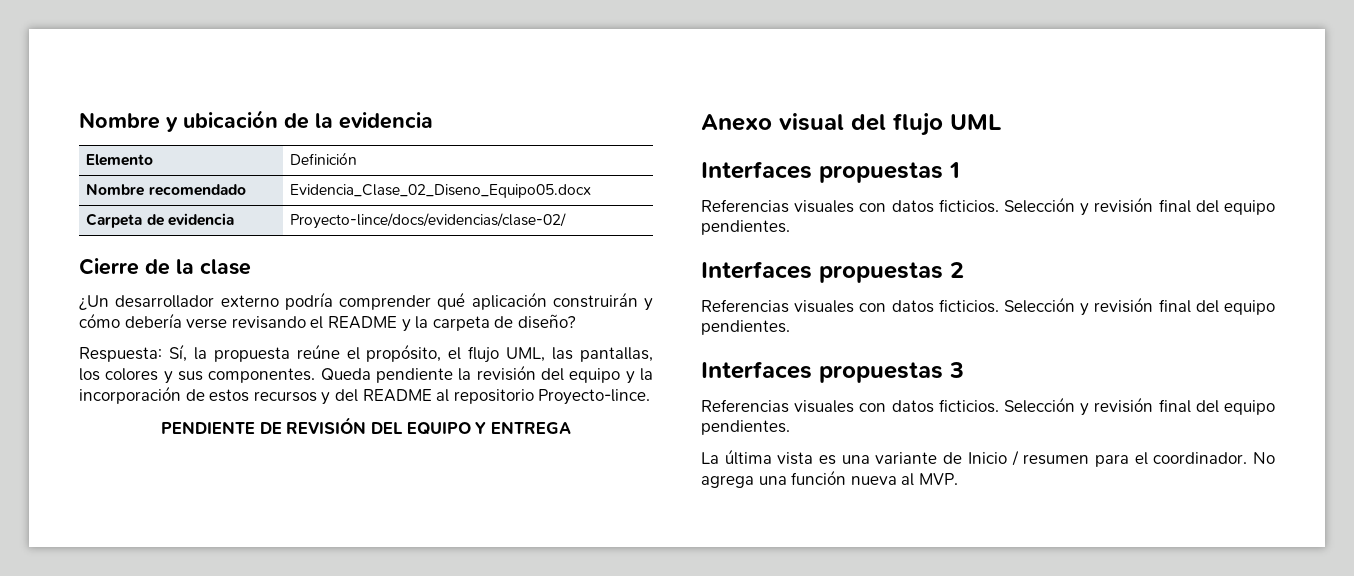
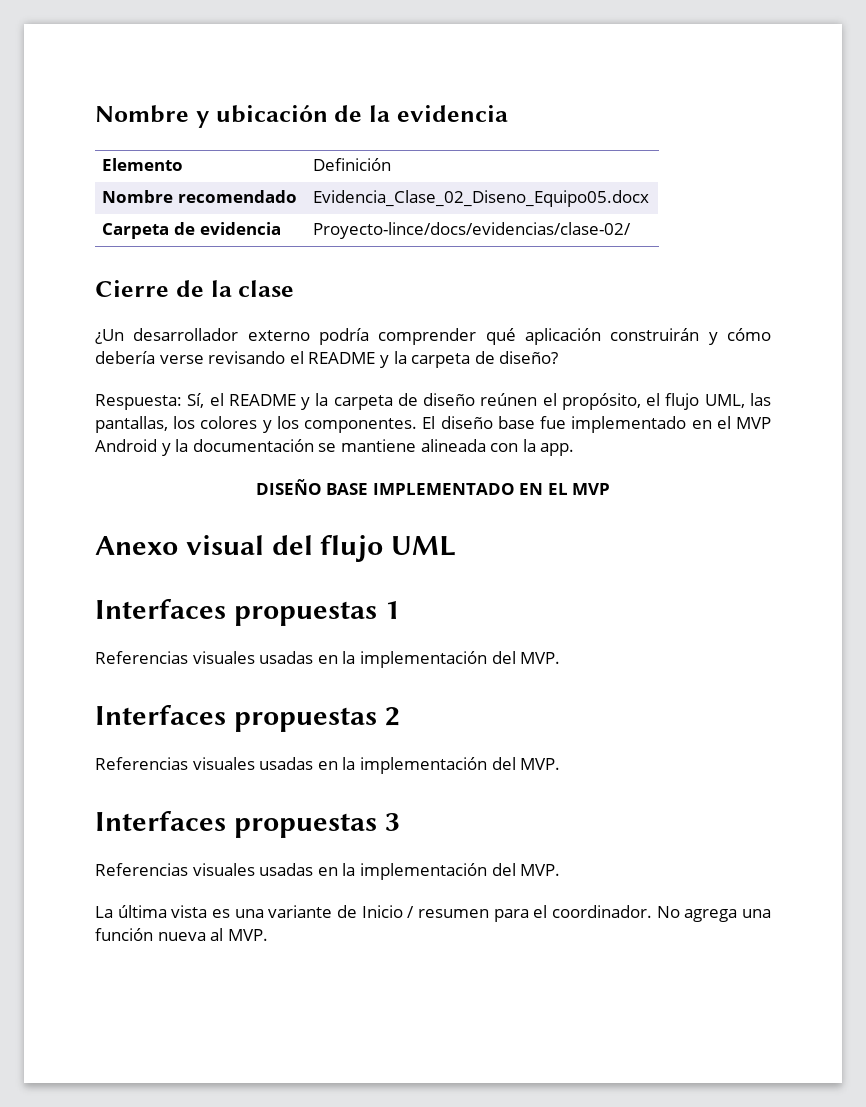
- Respuesta: Sí, la propuesta reúne el propósito, el flujo UML, las pantallas, los colores y sus componentes. Queda pendiente la revisión del equipo y la incorporación de estos recursos y del README al repositorio Proyecto-lince.
- PENDIENTE DE REVISIÓN DEL EQUIPO Y ENTREGA
+ Respuesta: Sí, el README y la carpeta de diseño reúnen el propósito, el flujo UML, las pantallas, los colores y los componentes. El diseño base fue implementado en el MVP Android y la documentación se mantiene alineada con la app.
+ DISEÑO BASE IMPLEMENTADO EN EL MVP
  Interfaces propuestas 1
- Referencias visuales con datos ficticios. Selección y revisión final del equipo pendientes.
+ Referencias visuales usadas en la implementación del MVP.
  Interfaces propuestas 2
- Referencias visuales con datos ficticios. Selección y revisión final del equipo pendientes.
+ Referencias visuales usadas en la implementación del MVP.
  Interfaces propuestas 3
- Referencias visuales con datos ficticios. Selección y revisión final del equipo pendientes.
+ Referencias visuales usadas en la implementación del MVP.

